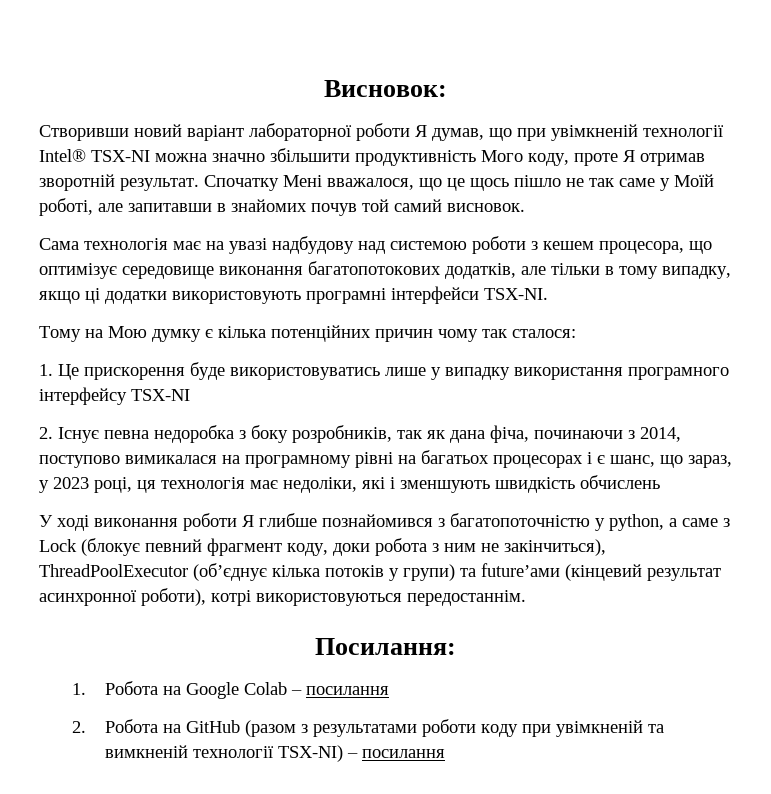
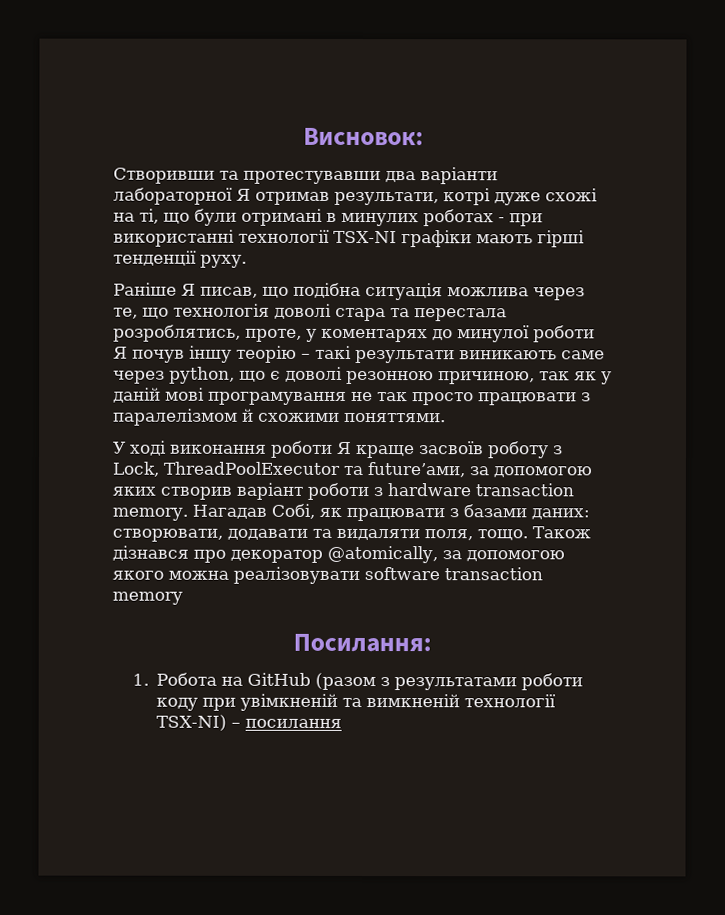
- Створивши новий варіант лабораторної роботи Я думав, що при увімкненій технології Intel® TSX-NI можна значно збільшити продуктивність Мого коду, проте Я отримав зворотній результат. Спочатку Мені вважалося, що це щось пішло не так саме у Моїй роботі, але запитавши в знайомих почув той самий висновок.
- Сама технологія має на увазі надбудову над системою роботи з кешем процесора, що оптимізує середовище виконання багатопотокових додатків, але тільки в тому випадку, якщо ці додатки використовують програмні інтерфейси TSX-NI.
- Тому на Мою думку є кілька потенційних причин чому так сталося:
- 1. Це прискорення буде використовуватись лише у випадку використання програмного інтерфейсу TSX-NI
- 2. Існує певна недоробка з боку розробників, так як дана фіча, починаючи з 2014, поступово вимикалася на програмному рівні на багатьох процесорах і є шанс, що зараз, у 2023 році, ця технологія має недоліки, які і зменшують швидкість обчислень
+ Створивши та протестувавши два варіанти лабораторної Я отримав результати, котрі дуже схожі на ті, що були отримані в минулих роботах - при використанні технології TSX-NI графіки мають гірші тенденції руху.
+ Раніше Я писав, що подібна ситуація можлива через те, що технологія доволі стара та перестала розроблятись, проте, у коментарях до минулої роботи Я почув іншу теорію – такі результати виникають саме через python, що є доволі резонною причиною, так як у даній мові програмування не так просто працювати з паралелізмом й схожими поняттями.
- У ході виконання роботи Я глибше познайомився з багатопоточністю у python, а саме з Lock (блокує певний фрагмент коду, доки робота з ним не закінчиться), ThreadPoolExecutor (об’єднує кілька потоків у групи) та future’ами (кінцевий результат асинхронної роботи), котрі використовуються передостаннім.
+ У ході виконання роботи Я краще засвоїв роботу з Lock, ThreadPoolExecutor та future’ами, за допомогою яких створив варіант роботи з hardware transaction memory. Нагадав Собі, як працювати з базами даних: створювати, додавати та видаляти поля, тощо. Також дізнався про декоратор @atomically, за допомогою якого можна реалізовувати software transaction memory
  Посилання:
- 1. Робота на Google Colab – посилання
- 2. Робота на GitHub (разом з результатами роботи коду при увімкненій та вимкненій технології TSX-NI) – посилання
+ 1. Робота на GitHub (разом з результатами роботи коду при увімкненій та вимкненій технології TSX-NI) – посилання

